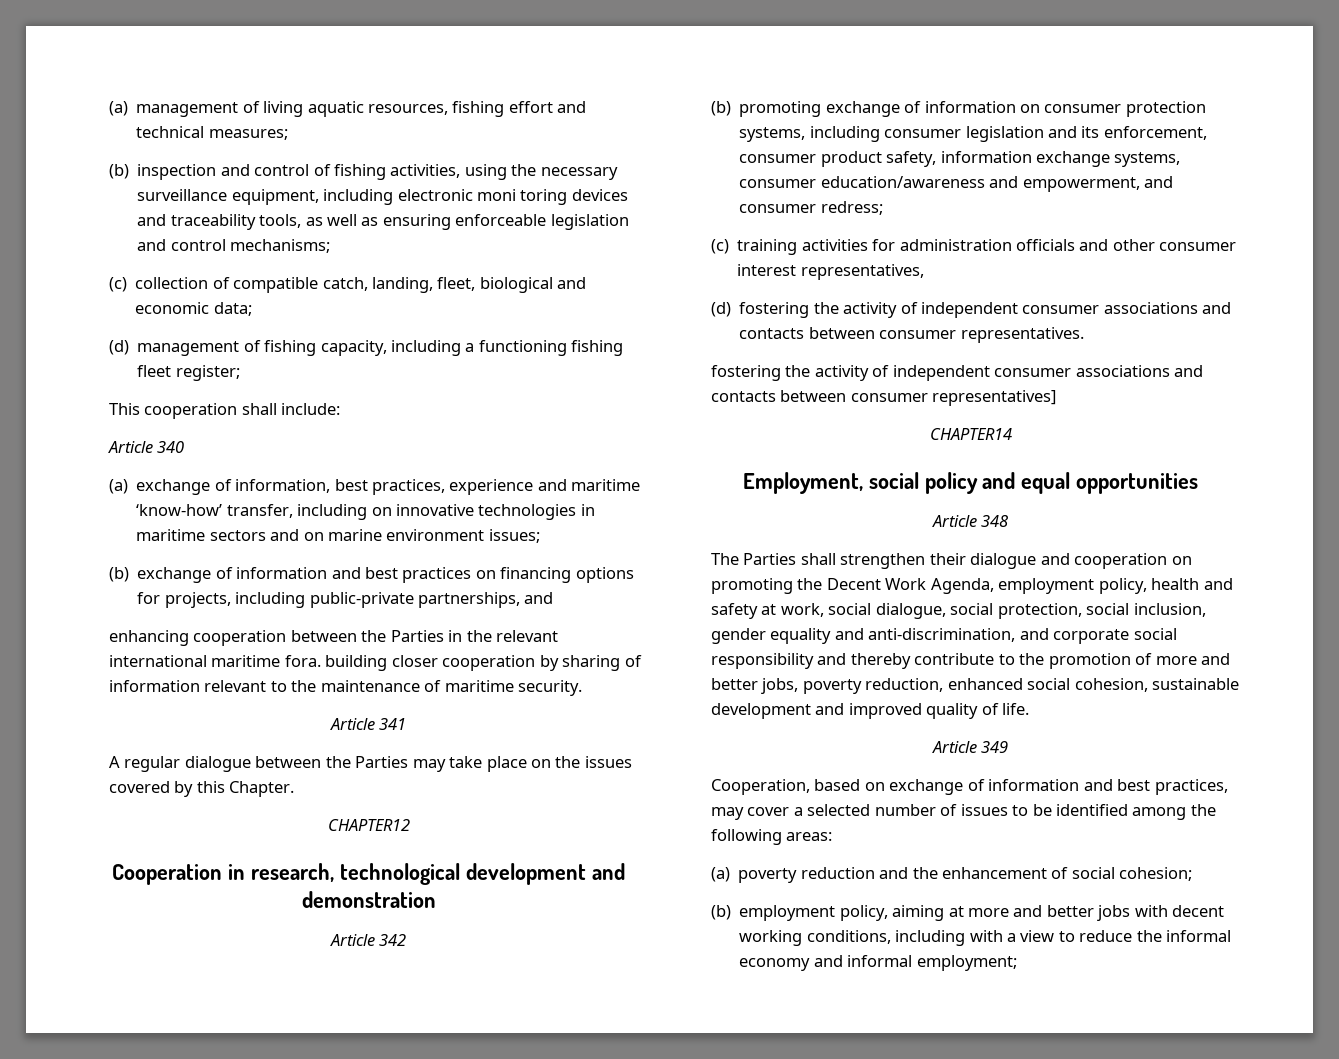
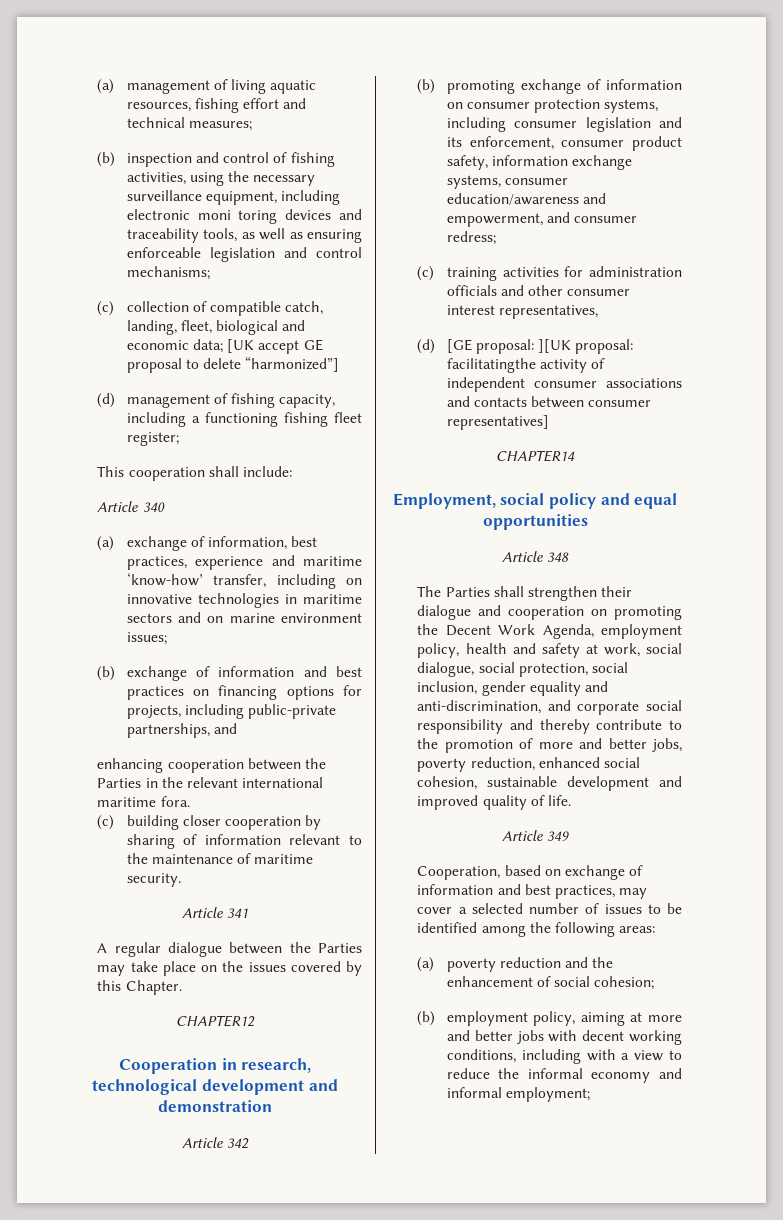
- (c) collection of compatible catch, landing, fleet, biological and economic data;
+ (c) collection of compatible catch, landing, fleet, biological and economic data; [UK accept GE proposal to delete “harmonized”]
- enhancing cooperation between the Parties in the relevant international maritime fora. building closer cooperation by sharing of information relevant to the maintenance of maritime security.
+ enhancing cooperation between the Parties in the relevant international maritime fora.
+ (c) building closer cooperation by sharing of information relevant to the maintenance of maritime security.
- (d) fostering the activity of independent consumer associations and contacts between consumer representatives.
- fostering the activity of independent consumer associations and contacts between consumer representatives]
+ (d) [GE proposal: ][UK proposal: facilitatingthe activity of independent consumer associations and contacts between consumer representatives]

